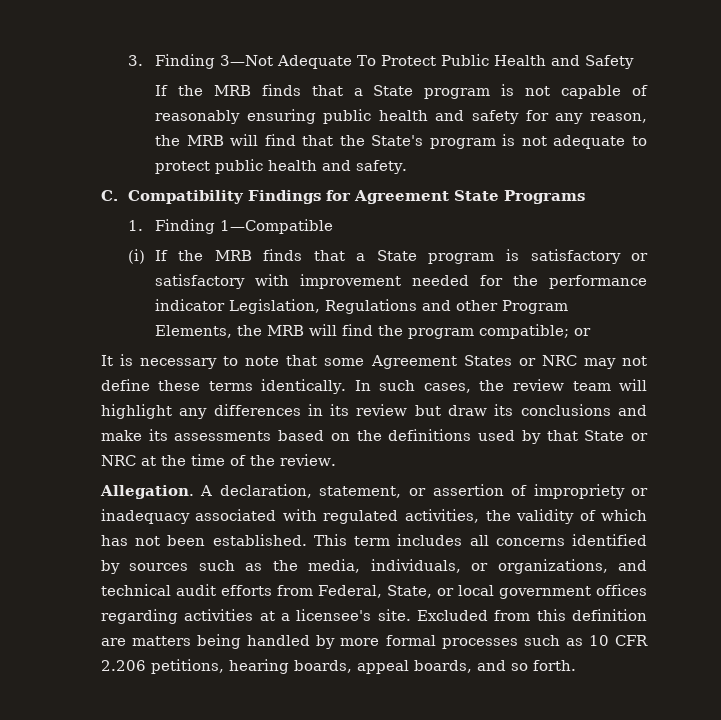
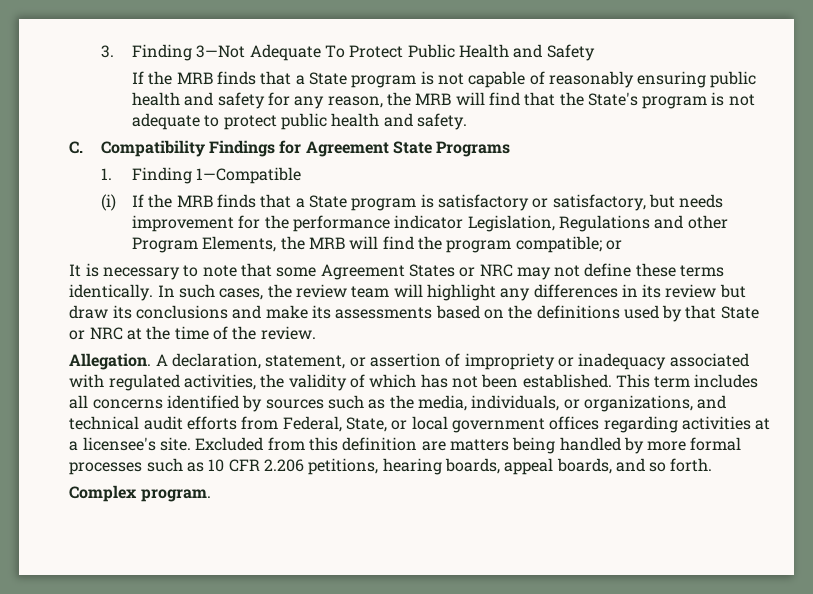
- (i) If the MRB finds that a State program is satisfactory or satisfactory with improvement needed for the performance indicator Legislation, Regulations and other Program Elements, the MRB will find the program compatible; or
+ (i) If the MRB finds that a State program is satisfactory or satisfactory, but needs improvement for the performance indicator Legislation, Regulations and other Program Elements, the MRB will find the program compatible; or
+ Complex program.

